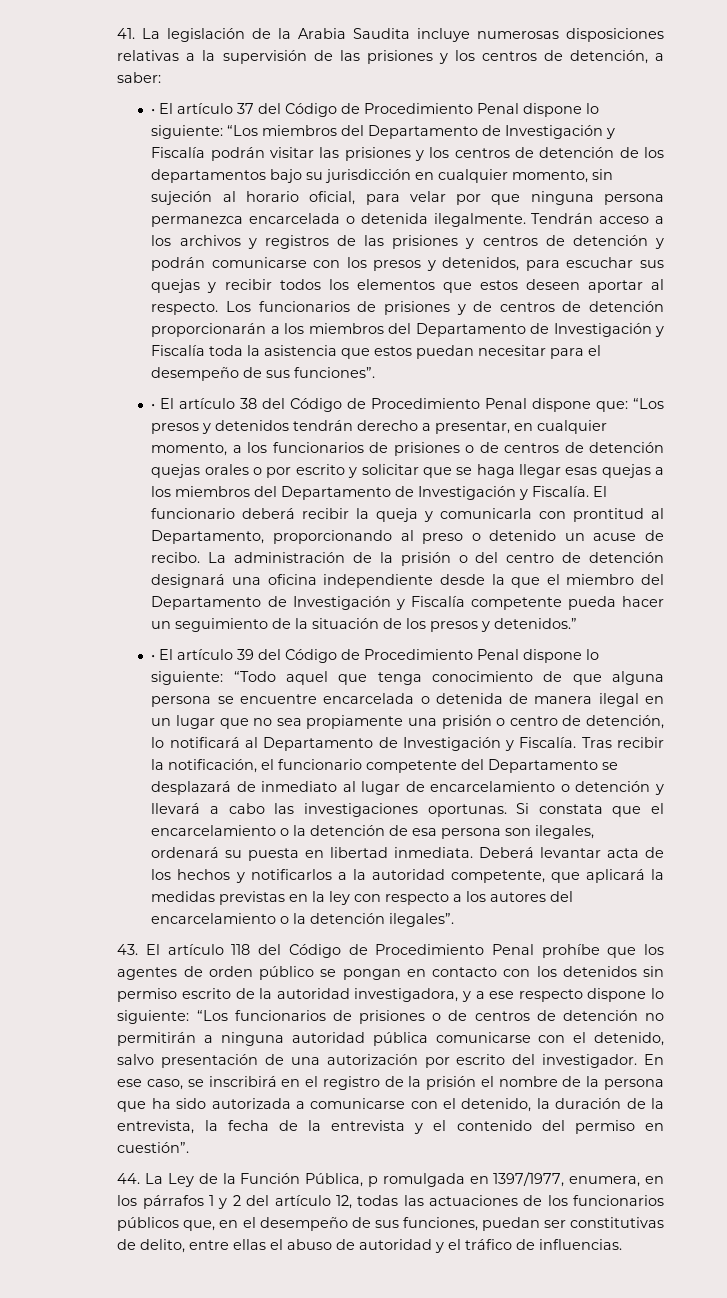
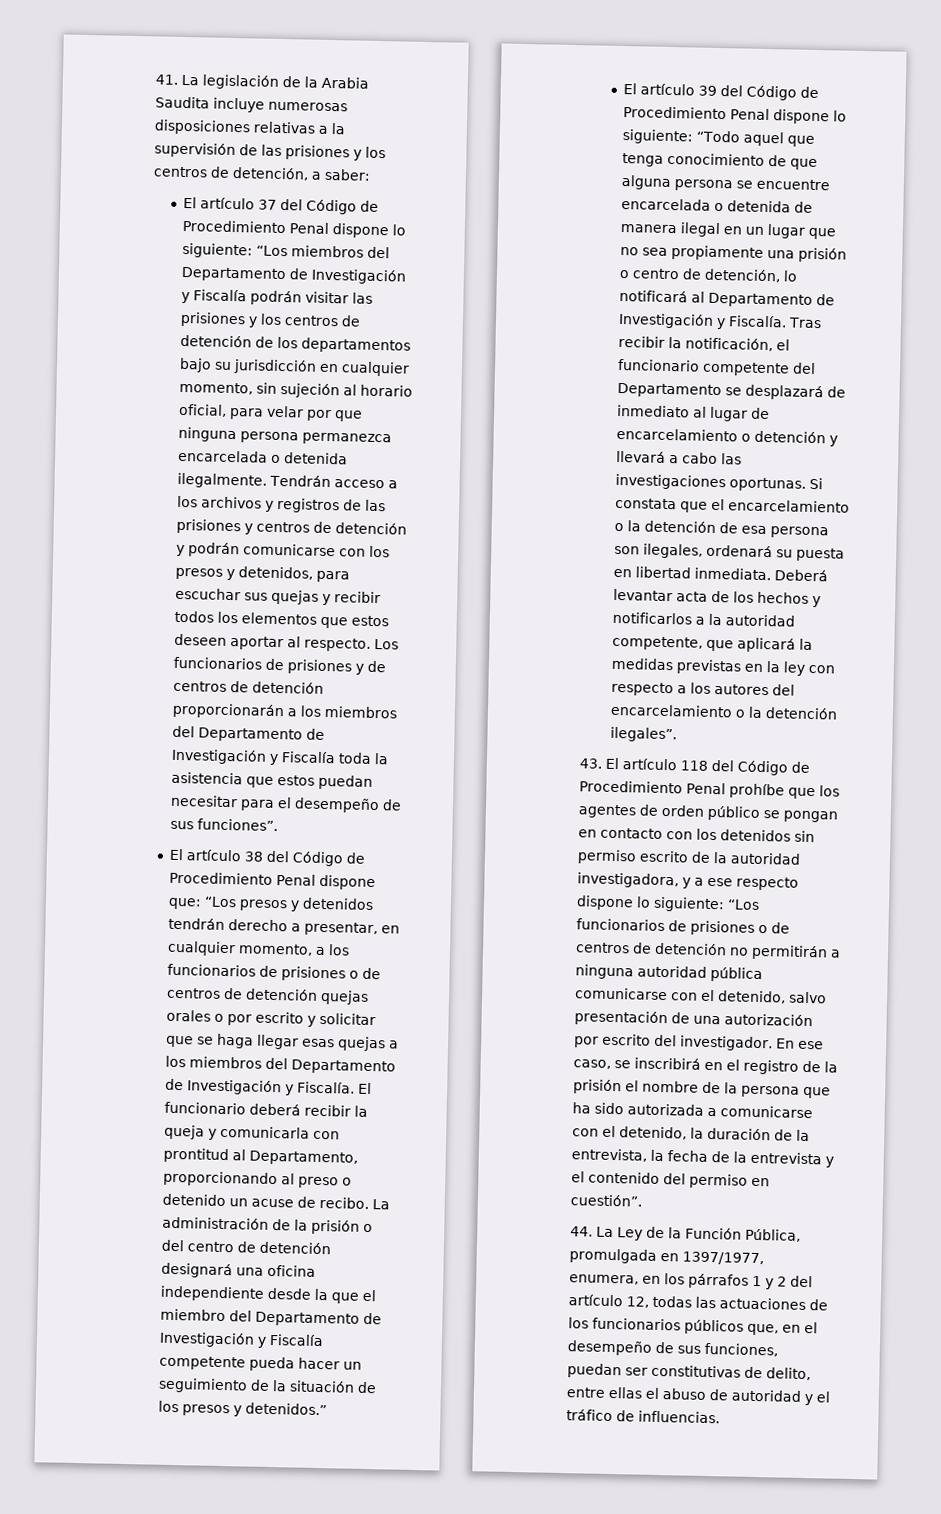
- • El artículo 37 del Código de Procedimiento Penal dispone lo siguiente: “Los miembros del Departamento de Investigación y Fiscalía podrán visitar las prisiones y los centros de detención de los departamentos bajo su jurisdicción en cualquier momento, sin sujeción al horario oficial, para velar por que ninguna persona permanezca encarcelada o detenida ilegalmente.
+ El artículo 37 del Código de Procedimiento Penal dispone lo siguiente: “Los miembros del Departamento de Investigación y Fiscalía podrán visitar las prisiones y los centros de detención de los departamentos bajo su jurisdicción en cualquier momento, sin sujeción al horario oficial, para velar por que ninguna persona permanezca encarcelada o detenida ilegalmente.
- • El artículo 38 del Código de Procedimiento Penal dispone que: “Los presos y detenidos tendrán derecho a presentar, en cualquier momento, a los funcionarios de prisiones o de centros de detención quejas orales o por escrito y solicitar que se haga llegar esas quejas a los miembros del Departamento de Investigación y Fiscalía.
+ El artículo 38 del Código de Procedimiento Penal dispone que: “Los presos y detenidos tendrán derecho a presentar, en cualquier momento, a los funcionarios de prisiones o de centros de detención quejas orales o por escrito y solicitar que se haga llegar esas quejas a los miembros del Departamento de Investigación y Fiscalía.
- • El artículo 39 del Código de Procedimiento Penal dispone lo siguiente: “Todo aquel que tenga conocimiento de que alguna persona se encuentre encarcelada o detenida de manera ilegal en un lugar que no sea propiamente una prisión o centro de detención, lo notificará al Departamento de Investigación y Fiscalía.
+ El artículo 39 del Código de Procedimiento Penal dispone lo siguiente: “Todo aquel que tenga conocimiento de que alguna persona se encuentre encarcelada o detenida de manera ilegal en un lugar que no sea propiamente una prisión o centro de detención, lo notificará al Departamento de Investigación y Fiscalía.
- 44. La Ley de la Función Pública, p romulgada en 1397/1977, enumera, en los párrafos 1 y 2 del artículo 12, todas las actuaciones de los funcionarios públicos que, en el desempeño de sus funciones, puedan ser constitutivas de delito, entre ellas el abuso de autoridad y el tráfico de influencias.
+ 44. La Ley de la Función Pública, promulgada en 1397/1977, enumera, en los párrafos 1 y 2 del artículo 12, todas las actuaciones de los funcionarios públicos que, en el desempeño de sus funciones, puedan ser constitutivas de delito, entre ellas el abuso de autoridad y el tráfico de influencias.

